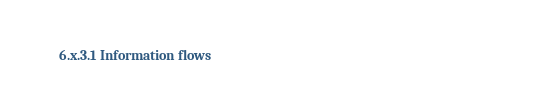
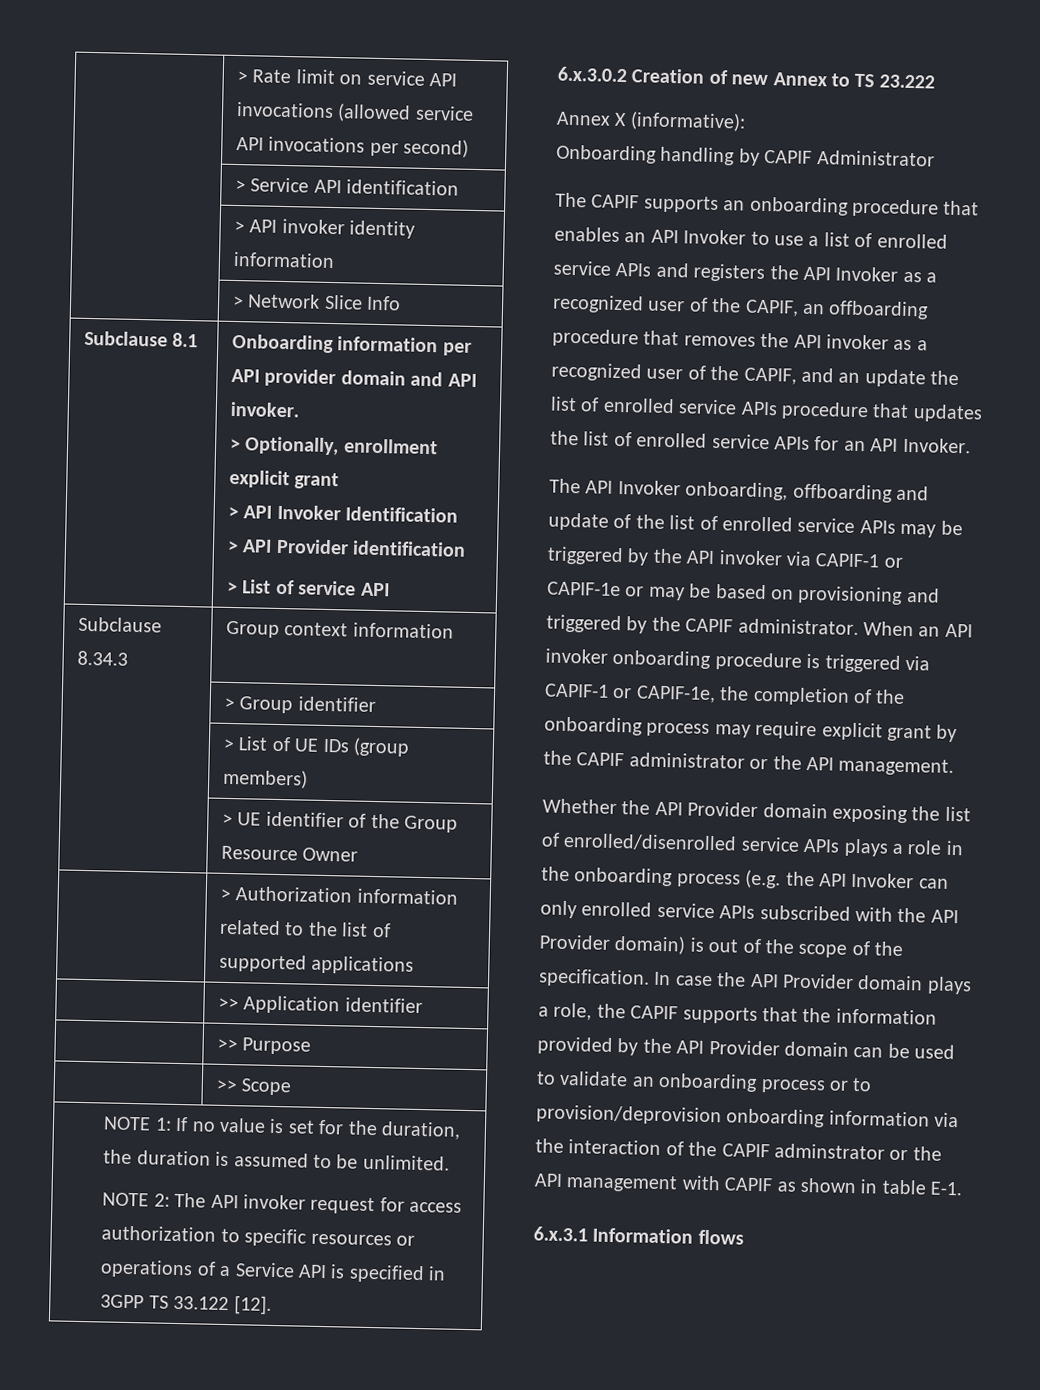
+ | > Rate limit on service API invocations (allowed service API invocations per second)
+ | > Service API identification
+ | > API invoker identity information
+ | > Network Slice Info
+ Subclause 8.1 | Onboarding information per API provider domain and API invoker.
+ > Optionally, enrollment explicit grant
+ > API Invoker Identification
+ > API Provider identification
+ > List of service API
+ Subclause 8.34.3 | Group context information
+ | > Group identifier
+ | > List of UE IDs (group members)
+ | > UE identifier of the Group Resource Owner
+ | > Authorization information related to the list of supported applications
+ | >> Application identifier
+ | >> Purpose
+ | >> Scope
+ NOTE 1: If no value is set for the duration, the duration is assumed to be unlimited.
+ NOTE 2: The API invoker request for access authorization to specific resources or operations of a Service API is specified in 3GPP TS 33.122 [12].
+ 6.x.3.0.2 Creation of new Annex to TS 23.222
+ Annex X (informative):
+ Onboarding handling by CAPIF Administrator
+ The CAPIF supports an onboarding procedure that enables an API Invoker to use a list of enrolled service APIs and registers the API Invoker as a recognized user of the CAPIF, an offboarding procedure that removes the API invoker as a recognized user of the CAPIF, and an update the list of enrolled service APIs procedure that updates the list of enrolled service APIs for an API Invoker.
+ The API Invoker onboarding, offboarding and update of the list of enrolled service APIs may be triggered by the API invoker via CAPIF-1 or CAPIF-1e or may be based on provisioning and triggered by the CAPIF administrator. When an API invoker onboarding procedure is triggered via CAPIF-1 or CAPIF-1e, the completion of the onboarding process may require explicit grant by the CAPIF administrator or the API management.
+ Whether the API Provider domain exposing the list of enrolled/disenrolled service APIs plays a role in the onboarding process (e.g. the API Invoker can only enrolled service APIs subscribed with the API Provider domain) is out of the scope of the specification. In case the API Provider domain plays a role, the CAPIF supports that the information provided by the API Provider domain can be used to validate an onboarding process or to provision/deprovision onboarding information via the interaction of the CAPIF adminstrator or the API management with CAPIF as shown in table E-1.

